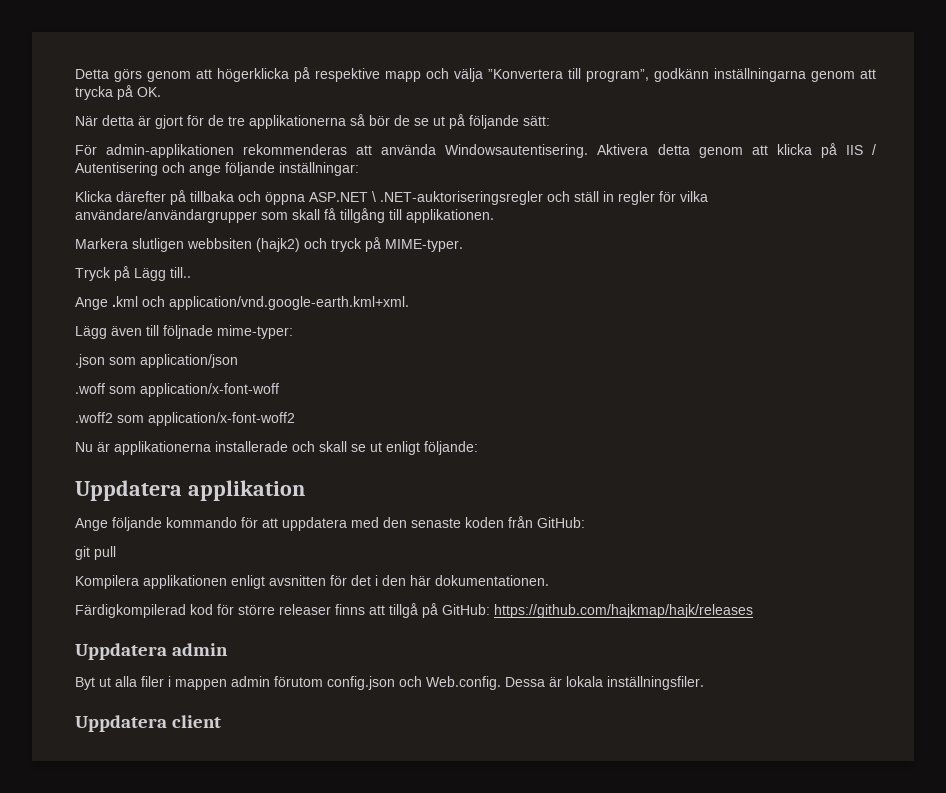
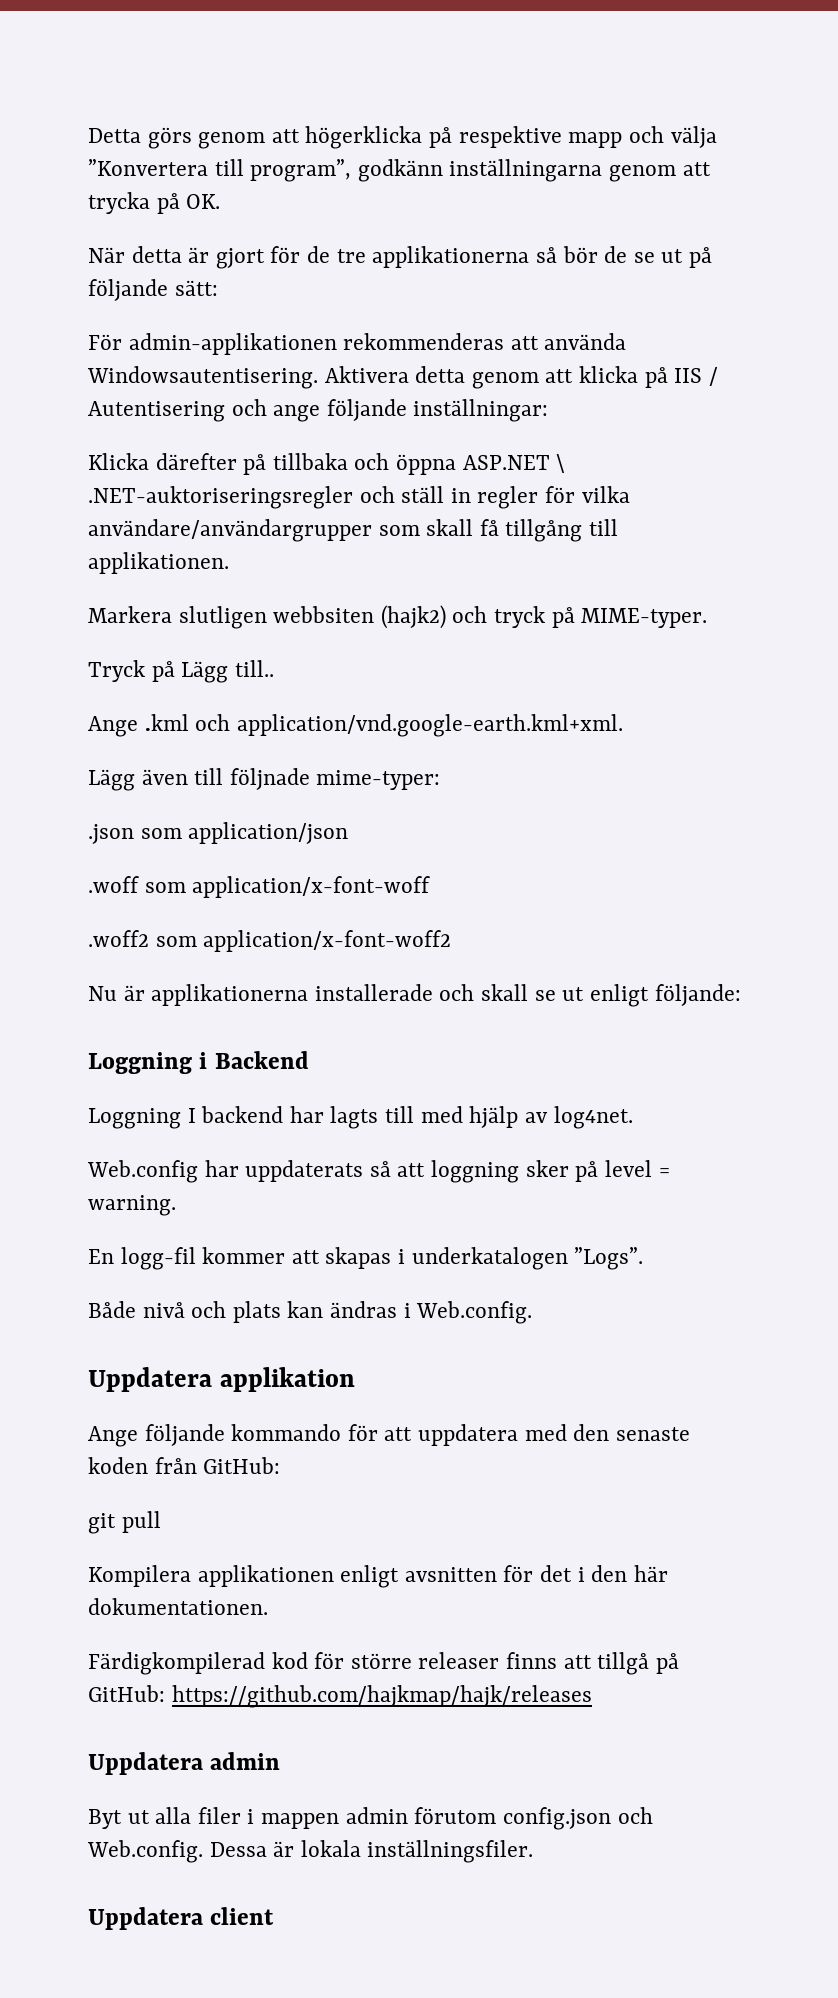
+ Loggning i Backend
+ Loggning I backend har lagts till med hjälp av log4net.
+ Web.config har uppdaterats så att loggning sker på level = warning.
+ En logg-fil kommer att skapas i underkatalogen ”Logs”.
+ Både nivå och plats kan ändras i Web.config.

